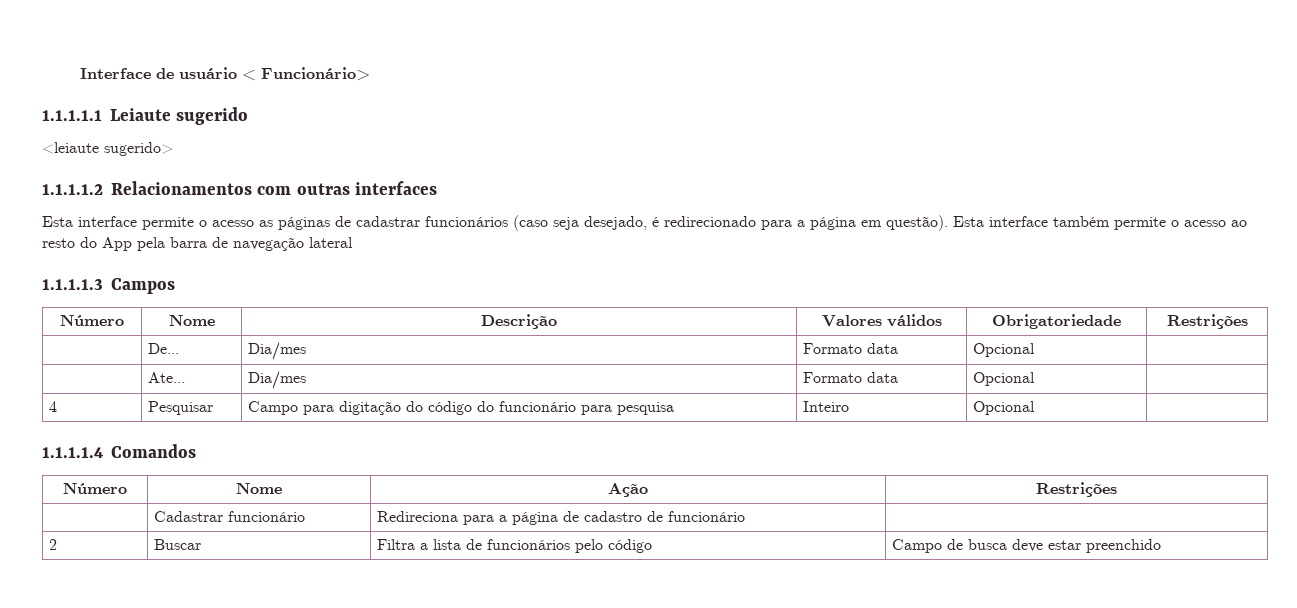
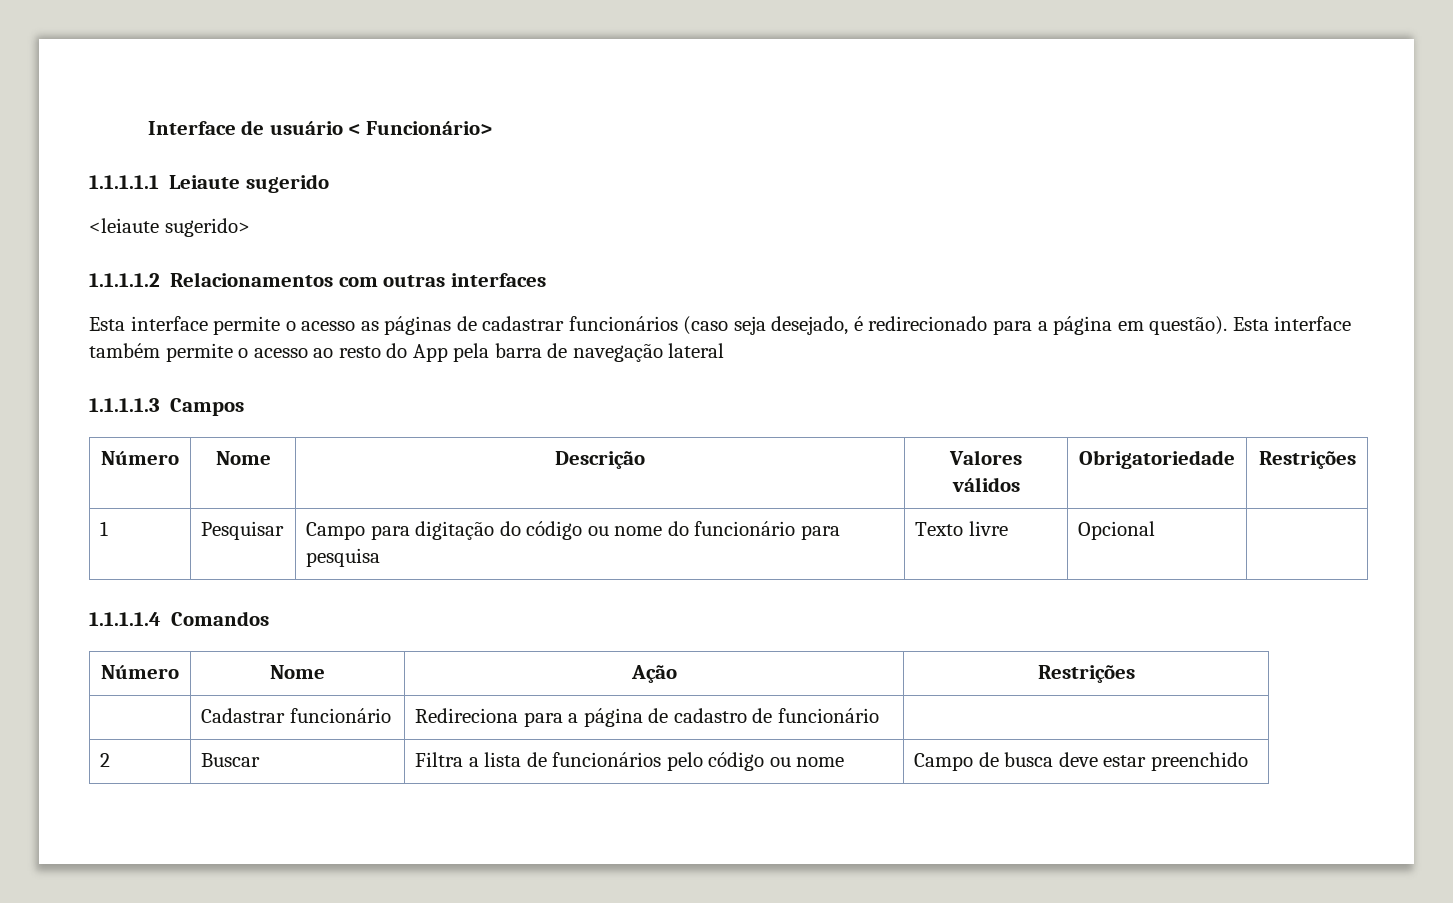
- | De... | Dia/mes | Formato data | Opcional |
- | Ate... | Dia/mes | Formato data | Opcional |
- 4 | Pesquisar | Campo para digitação do código do funcionário para pesquisa | Inteiro | Opcional |
+ 1 | Pesquisar | Campo para digitação do código ou nome do funcionário para pesquisa | Texto livre | Opcional |
- 2 | Buscar | Filtra a lista de funcionários pelo código | Campo de busca deve estar preenchido
+ 2 | Buscar | Filtra a lista de funcionários pelo código ou nome | Campo de busca deve estar preenchido

